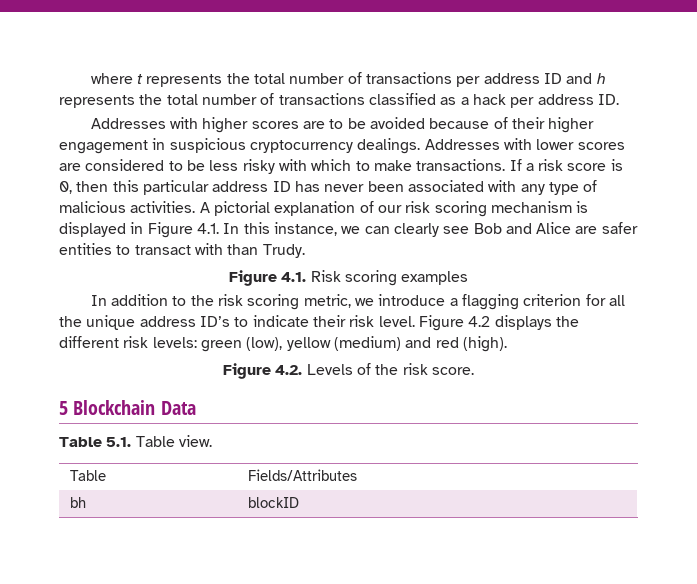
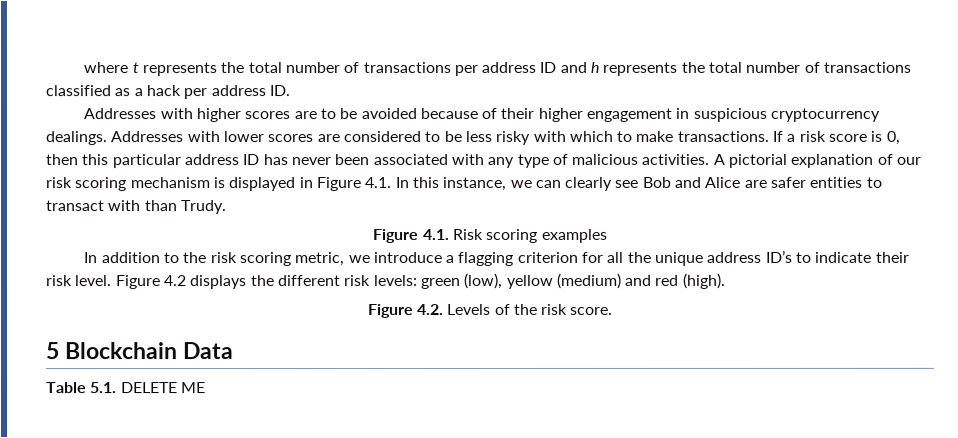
- Table 5.1. Table view.
- Table | Fields/Attributes
- bh | blockID
+ Table 5.1. DELETE ME

